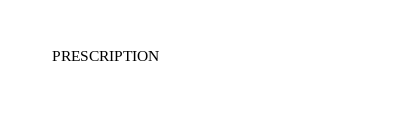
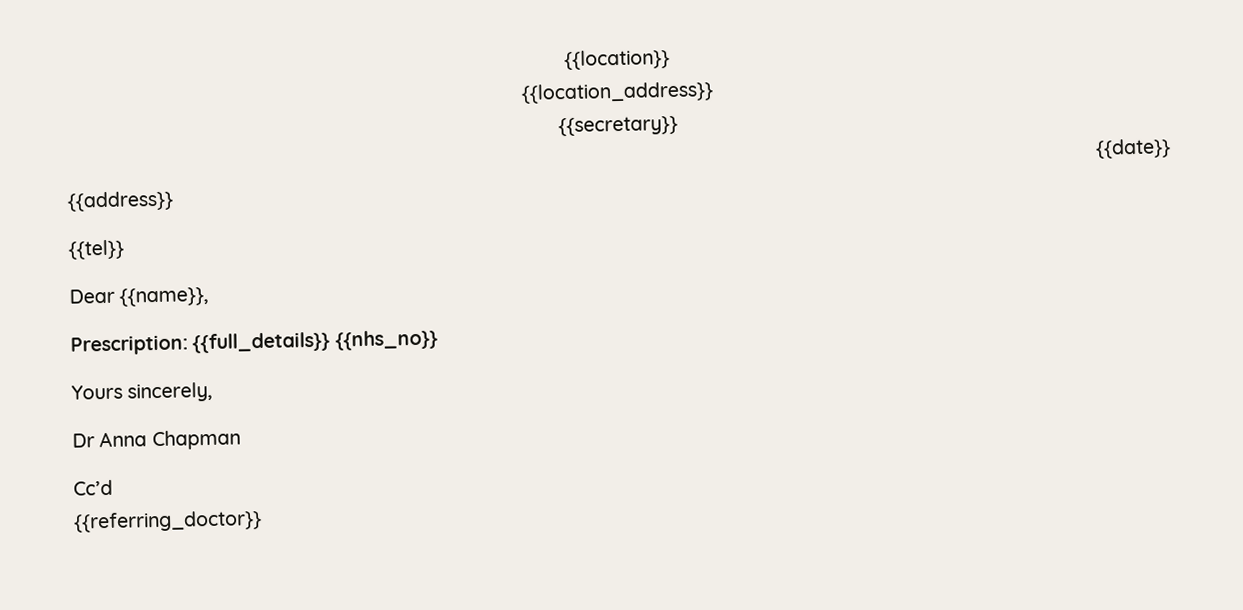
- PRESCRIPTION
+ {{location}}
+ {{location_address}}
+ {{secretary}}
+ {{date}}
+ {{address}}
+ {{tel}}
+ Dear {{name}},
+ Prescription: {{full_details}} {{nhs_no}}
+ Yours sincerely,
+ Dr Anna Chapman
+ Cc’d
+ {{referring_doctor}}

